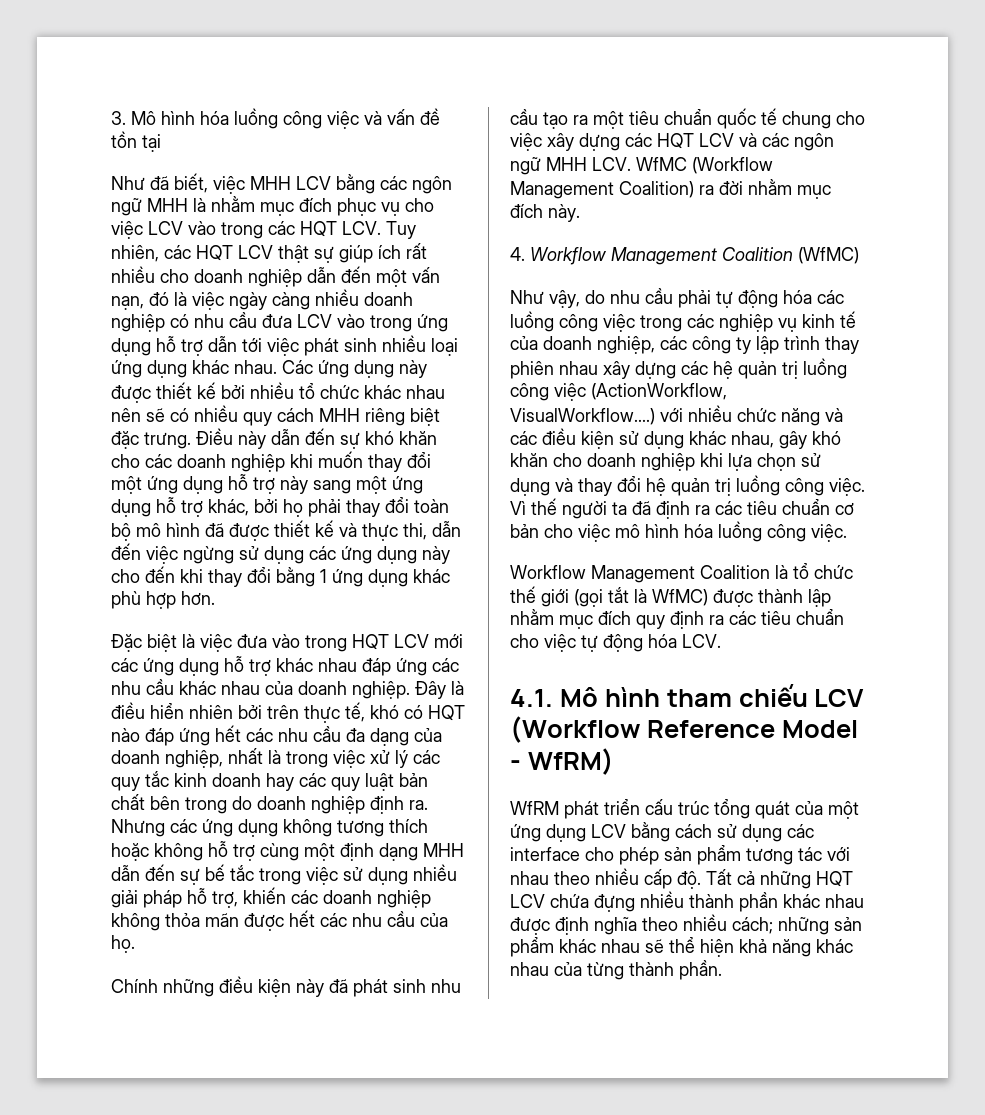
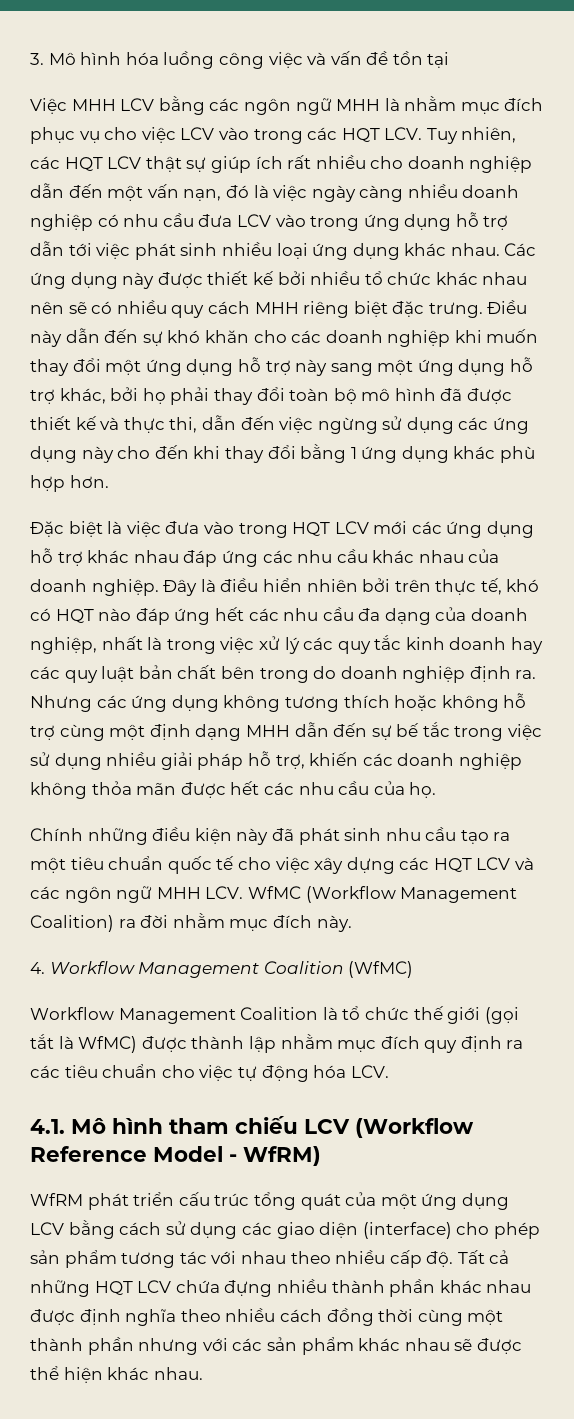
- Như đã biết, việc MHH LCV bằng các ngôn ngữ MHH là nhằm mục đích phục vụ cho việc LCV vào trong các HQT LCV. Tuy nhiên, các HQT LCV thật sự giúp ích rất nhiều cho doanh nghiệp dẫn đến một vấn nạn, đó là việc ngày càng nhiều doanh nghiệp có nhu cầu đưa LCV vào trong ứng dụng hỗ trợ dẫn tới việc phát sinh nhiều loại ứng dụng khác nhau.
+ Việc MHH LCV bằng các ngôn ngữ MHH là nhằm mục đích phục vụ cho việc LCV vào trong các HQT LCV. Tuy nhiên, các HQT LCV thật sự giúp ích rất nhiều cho doanh nghiệp dẫn đến một vấn nạn, đó là việc ngày càng nhiều doanh nghiệp có nhu cầu đưa LCV vào trong ứng dụng hỗ trợ dẫn tới việc phát sinh nhiều loại ứng dụng khác nhau.
- Chính những điều kiện này đã phát sinh nhu cầu tạo ra một tiêu chuẩn quốc tế chung cho việc xây dựng các HQT LCV và các ngôn ngữ MHH LCV. WfMC (Workflow Management Coalition) ra đời nhằm mục đích này.
+ Chính những điều kiện này đã phát sinh nhu cầu tạo ra một tiêu chuẩn quốc tế cho việc xây dựng các HQT LCV và các ngôn ngữ MHH LCV. WfMC (Workflow Management Coalition) ra đời nhằm mục đích này.
- Như vậy, do nhu cầu phải tự động hóa các luồng công việc trong các nghiệp vụ kinh tế của doanh nghiệp, các công ty lập trình thay phiên nhau xây dựng các hệ quản trị luồng công việc (ActionWorkflow, VisualWorkflow....) với nhiều chức năng và các điều kiện sử dụng khác nhau, gây khó khăn cho doanh nghiệp khi lựa chọn sử dụng và thay đổi hệ quản trị luồng công việc. Vì thế người ta đã định ra các tiêu chuẩn cơ bản cho việc mô hình hóa luồng công việc.
- WfRM phát triển cấu trúc tổng quát của một ứng dụng LCV bằng cách sử dụng các interface cho phép sản phẩm tương tác với nhau theo nhiều cấp độ.
+ WfRM phát triển cấu trúc tổng quát của một ứng dụng LCV bằng cách sử dụng các giao diện (interface) cho phép sản phẩm tương tác với nhau theo nhiều cấp độ.
- Tất cả những HQT LCV chứa đựng nhiều thành phần khác nhau được định nghĩa theo nhiều cách; những sản phẩm khác nhau sẽ thể hiện khả năng khác nhau của từng thành phần.
+ Tất cả những HQT LCV chứa đựng nhiều thành phần khác nhau được định nghĩa theo nhiều cách đồng thời cùng một thành phần nhưng với các sản phẩm khác nhau sẽ được thể hiện khác nhau.

